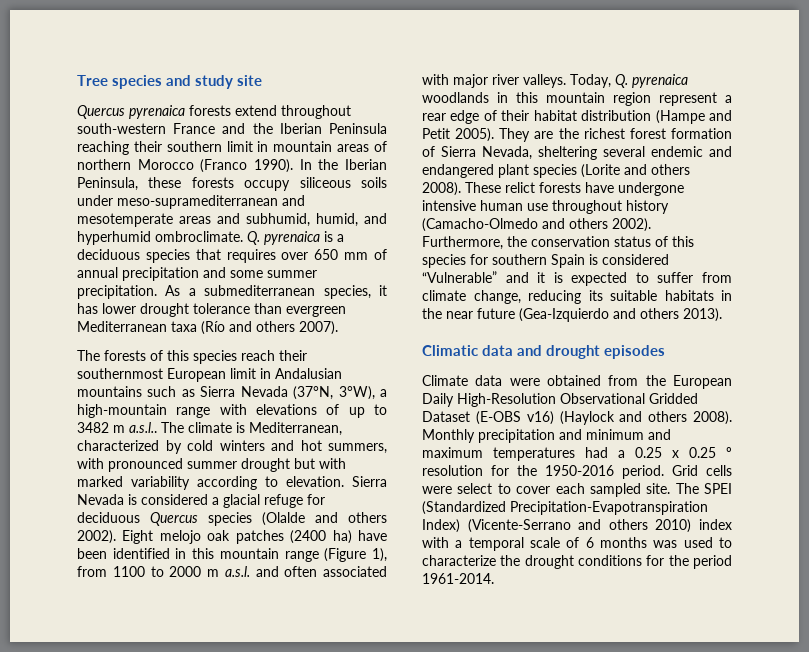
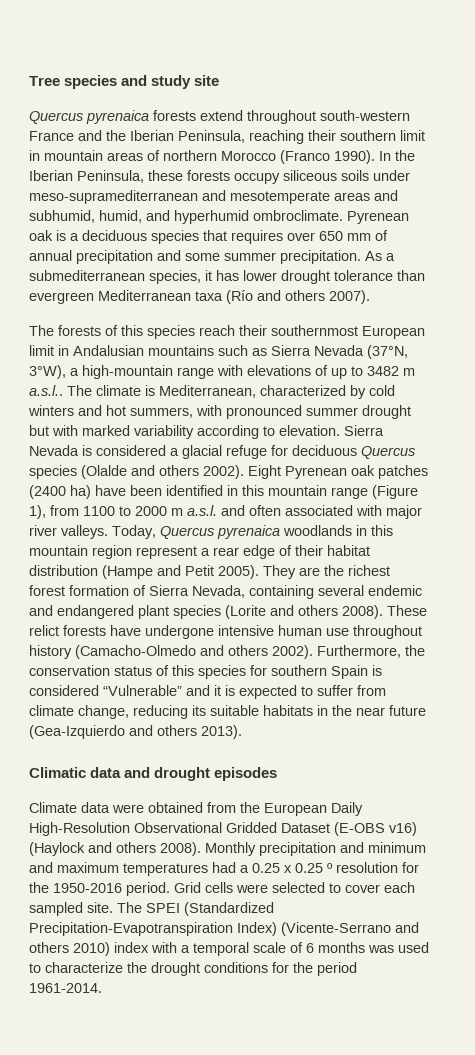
- Quercus pyrenaica forests extend throughout south-western France and the Iberian Peninsula reaching their southern limit in mountain areas of northern Morocco (Franco 1990).
+ Quercus pyrenaica forests extend throughout south-western France and the Iberian Peninsula, reaching their southern limit in mountain areas of northern Morocco (Franco 1990).
- Q. pyrenaica is a deciduous species that requires over 650 mm of annual precipitation and some summer precipitation.
+ Pyrenean oak is a deciduous species that requires over 650 mm of annual precipitation and some summer precipitation.
- Eight melojo oak patches (2400 ha) have been identified in this mountain range (Figure 1), from 1100 to 2000 m a.s.l. and often associated with major river valleys.
+ Eight Pyrenean oak patches (2400 ha) have been identified in this mountain range (Figure 1), from 1100 to 2000 m a.s.l. and often associated with major river valleys.
- Today, Q. pyrenaica woodlands in this mountain region represent a rear edge of their habitat distribution (Hampe and Petit 2005).
+ Today, Quercus pyrenaica woodlands in this mountain region represent a rear edge of their habitat distribution (Hampe and Petit 2005).
- They are the richest forest formation of Sierra Nevada, sheltering several endemic and endangered plant species (Lorite and others 2008).
+ They are the richest forest formation of Sierra Nevada, containing several endemic and endangered plant species (Lorite and others 2008).
- Grid cells were select to cover each sampled site.
+ Grid cells were selected to cover each sampled site.

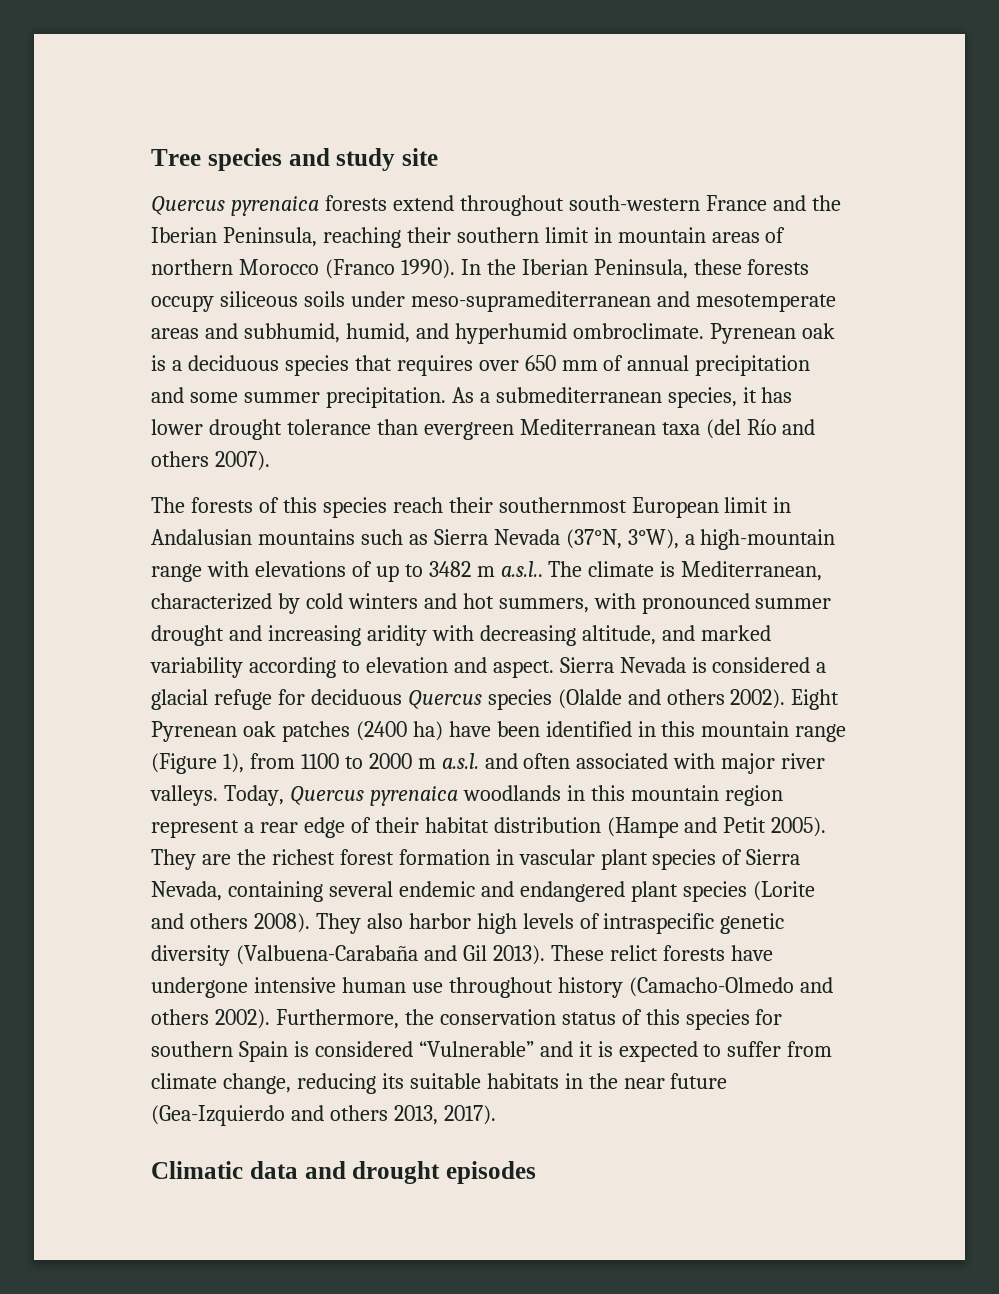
- As a submediterranean species, it has lower drought tolerance than evergreen Mediterranean taxa (Río and others 2007).
+ As a submediterranean species, it has lower drought tolerance than evergreen Mediterranean taxa (del Río and others 2007).
- The climate is Mediterranean, characterized by cold winters and hot summers, with pronounced summer drought but with marked variability according to elevation.
+ The climate is Mediterranean, characterized by cold winters and hot summers, with pronounced summer drought and increasing aridity with decreasing altitude, and marked variability according to elevation and aspect.
- They are the richest forest formation of Sierra Nevada, containing several endemic and endangered plant species (Lorite and others 2008).
+ They are the richest forest formation in vascular plant species of Sierra Nevada, containing several endemic and endangered plant species (Lorite and others 2008).
+ They also harbor high levels of intraspecific genetic diversity (Valbuena-Carabaña and Gil 2013).
- Furthermore, the conservation status of this species for southern Spain is considered “Vulnerable” and it is expected to suffer from climate change, reducing its suitable habitats in the near future (Gea-Izquierdo and others 2013).
+ Furthermore, the conservation status of this species for southern Spain is considered “Vulnerable” and it is expected to suffer from climate change, reducing its suitable habitats in the near future (Gea-Izquierdo and others 2013, 2017).
- Climate data were obtained from the European Daily High-Resolution Observational Gridded Dataset (E-OBS v16) (Haylock and others 2008). Monthly precipitation and minimum and maximum temperatures had a 0.25 x 0.25 º resolution for the 1950-2016 period. Grid cells were selected to cover each sampled site. The SPEI (Standardized Precipitation-Evapotranspiration Index) (Vicente-Serrano and others 2010) index with a temporal scale of 6 months was used to characterize the drought conditions for the period 1961-2014.

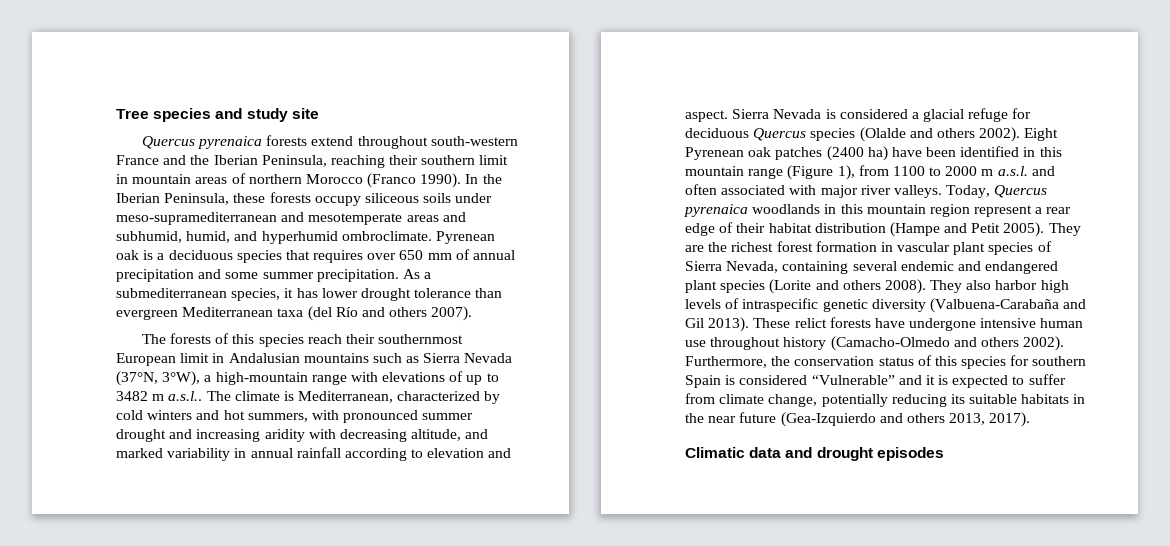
- The climate is Mediterranean, characterized by cold winters and hot summers, with pronounced summer drought and increasing aridity with decreasing altitude, and marked variability according to elevation and aspect.
+ The climate is Mediterranean, characterized by cold winters and hot summers, with pronounced summer drought and increasing aridity with decreasing altitude, and marked variability in annual rainfall according to elevation and aspect.
- Furthermore, the conservation status of this species for southern Spain is considered “Vulnerable” and it is expected to suffer from climate change, reducing its suitable habitats in the near future (Gea-Izquierdo and others 2013, 2017).
+ Furthermore, the conservation status of this species for southern Spain is considered “Vulnerable” and it is expected to suffer from climate change, potentially reducing its suitable habitats in the near future (Gea-Izquierdo and others 2013, 2017).

